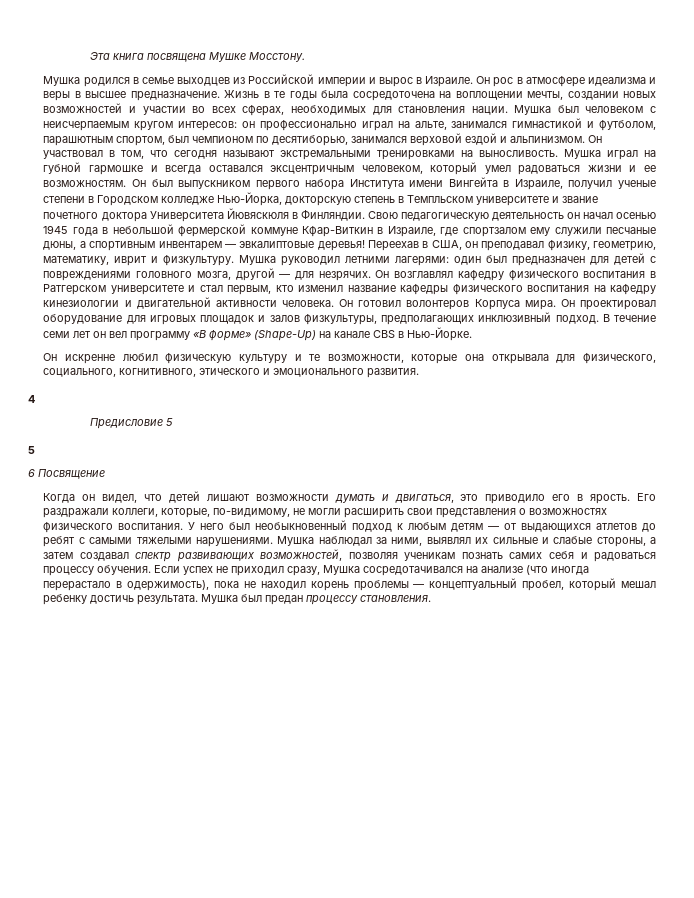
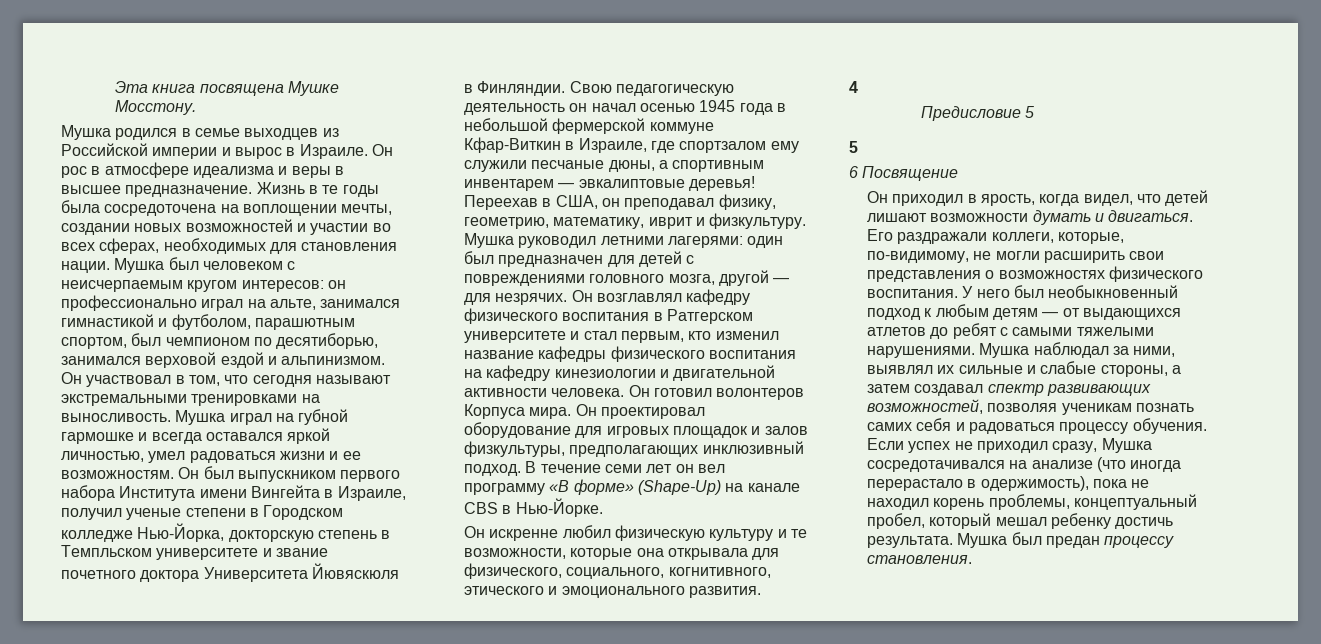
- Мушка играл на губной гармошке и всегда оставался эксцентричным человеком, который умел радоваться жизни и ее возможностям.
+ Мушка играл на губной гармошке и всегда оставался яркой личностью, умел радоваться жизни и ее возможностям.
- Когда он видел, что детей лишают возможности думать и двигаться, это приводило его в ярость.
+ Он приходил в ярость, когда видел, что детей лишают возможности думать и двигаться.
- Если успех не приходил сразу, Мушка сосредотачивался на анализе (что иногда перерастало в одержимость), пока не находил корень проблемы — концептуальный пробел, который мешал ребенку достичь результата.
+ Если успех не приходил сразу, Мушка сосредотачивался на анализе (что иногда перерастало в одержимость), пока не находил корень проблемы, концептуальный пробел, который мешал ребенку достичь результата.

